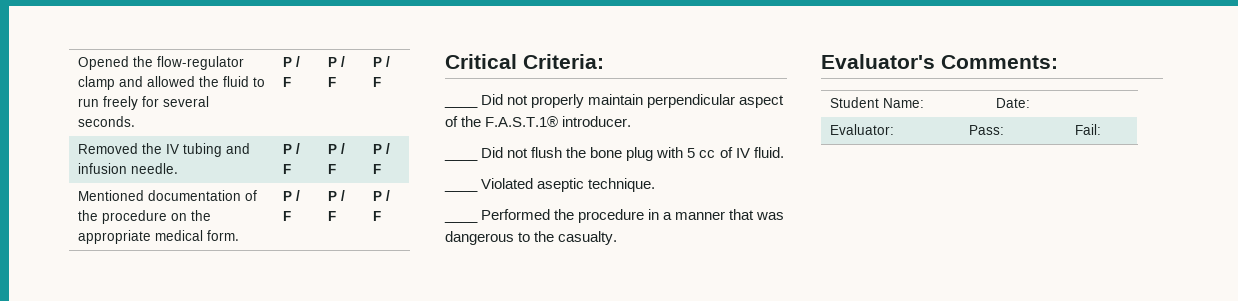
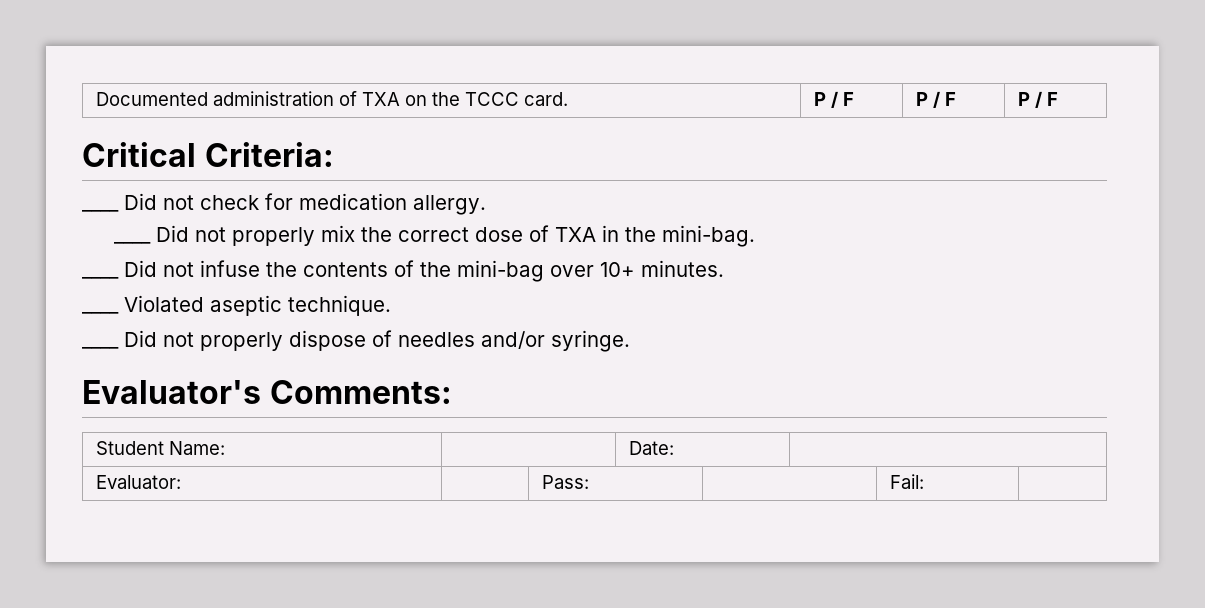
- Opened the flow-regulator clamp and allowed the fluid to run freely for several seconds. | P / F | P / F | P / F
- Removed the IV tubing and infusion needle. | P / F | P / F | P / F
- Mentioned documentation of the procedure on the appropriate medical form. | P / F | P / F | P / F
+ Documented administration of TXA on the TCCC card. | P / F | P / F | P / F
- ____ Did not properly maintain perpendicular aspect of the F.A.S.T.1® introducer.
- ____ Did not flush the bone plug with 5 cc of IV fluid.
+ ____ Did not check for medication allergy.
+ ____ Did not properly mix the correct dose of TXA in the mini-bag.
+ ____ Did not infuse the contents of the mini-bag over 10+ minutes.
- ____ Performed the procedure in a manner that was dangerous to the casualty.
+ ____ Did not properly dispose of needles and/or syringe.

